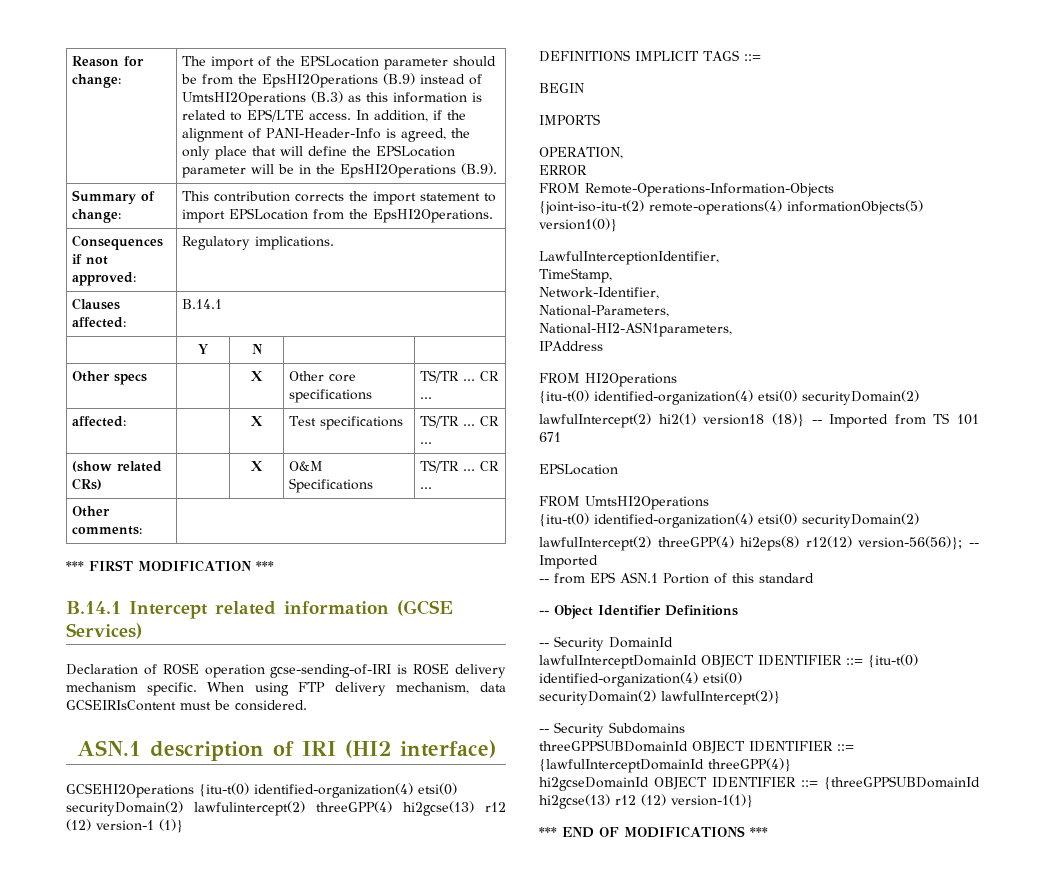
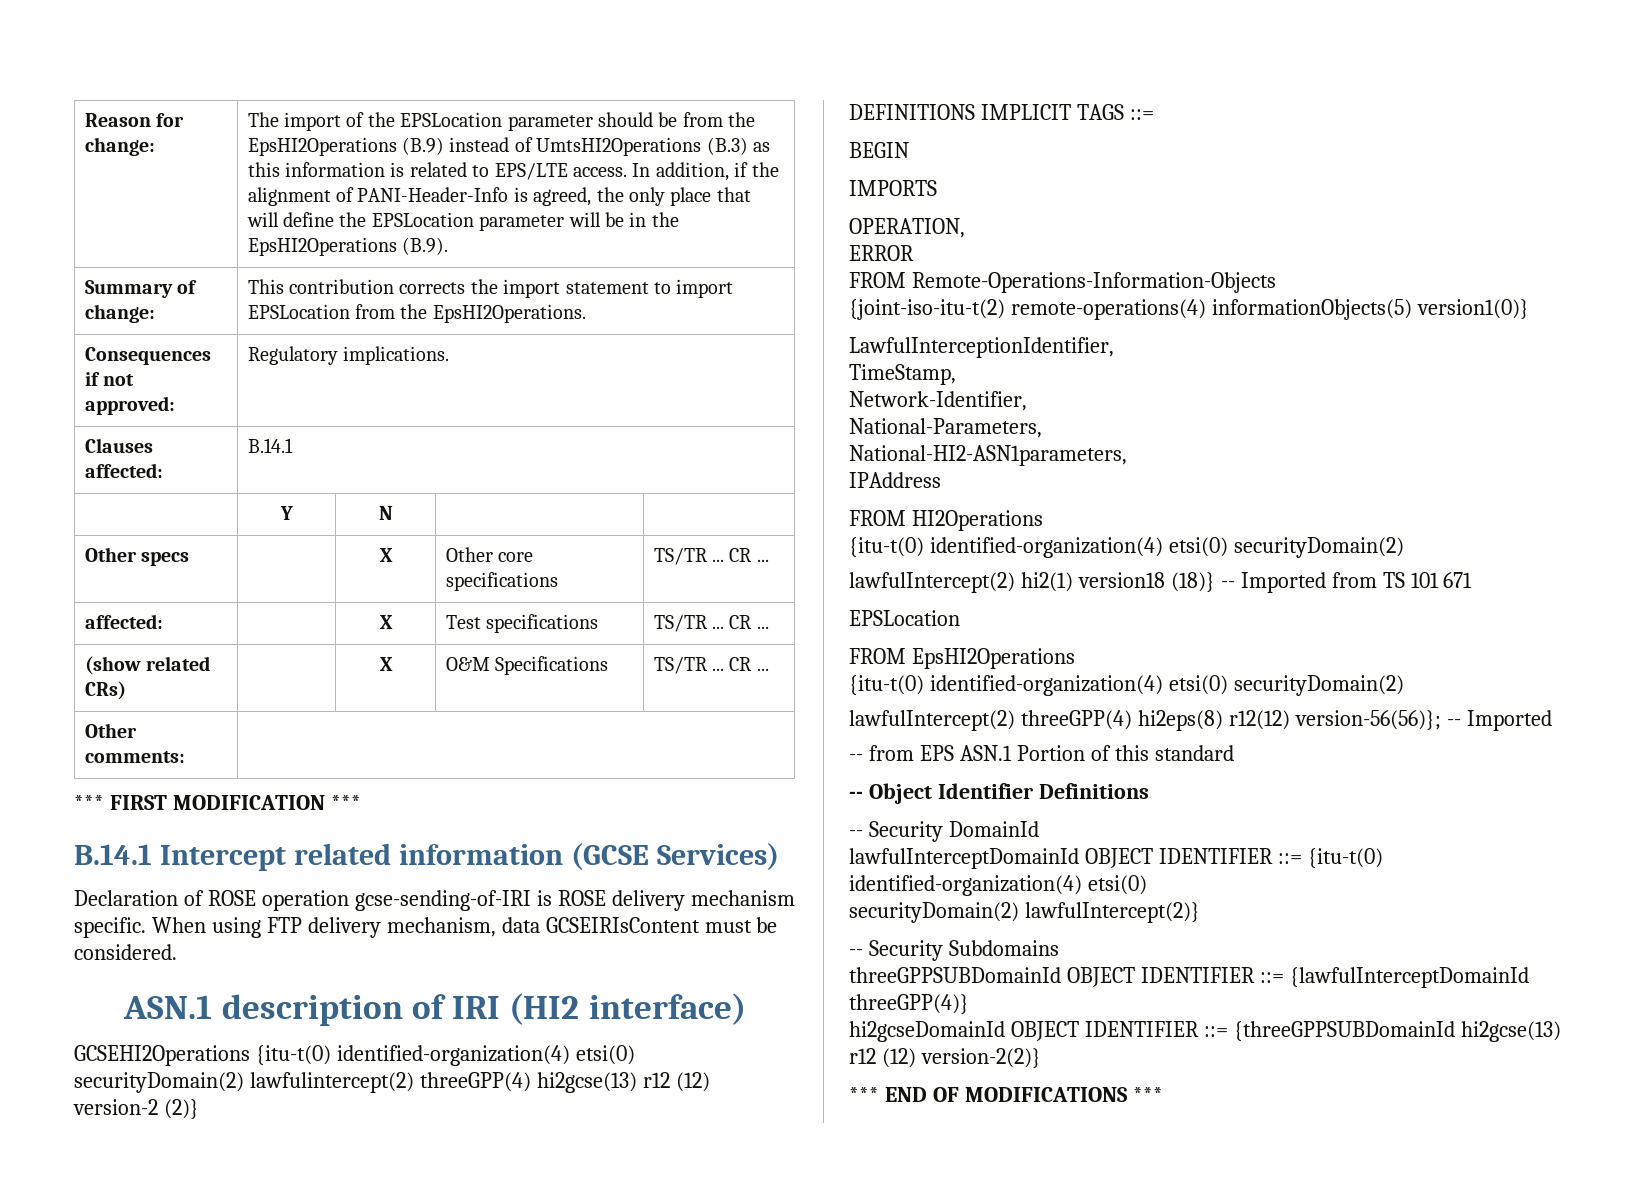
- GCSEHI2Operations {itu-t(0) identified-organization(4) etsi(0) securityDomain(2) lawfulintercept(2) threeGPP(4) hi2gcse(13) r12 (12) version-1 (1)}
+ GCSEHI2Operations {itu-t(0) identified-organization(4) etsi(0) securityDomain(2) lawfulintercept(2) threeGPP(4) hi2gcse(13) r12 (12) version-2 (2)}
- FROM UmtsHI2Operations
+ FROM EpsHI2Operations
- hi2gcseDomainId OBJECT IDENTIFIER ::= {threeGPPSUBDomainId hi2gcse(13) r12 (12) version-1(1)}
+ hi2gcseDomainId OBJECT IDENTIFIER ::= {threeGPPSUBDomainId hi2gcse(13) r12 (12) version-2(2)}

